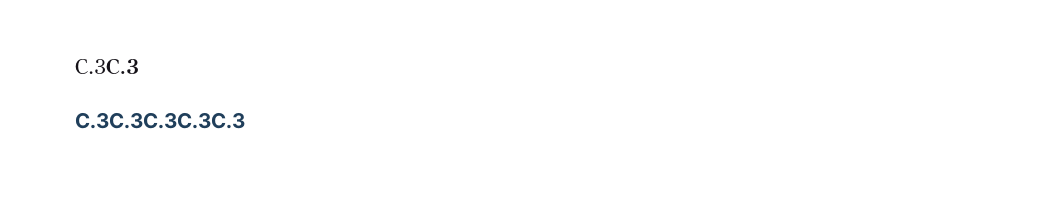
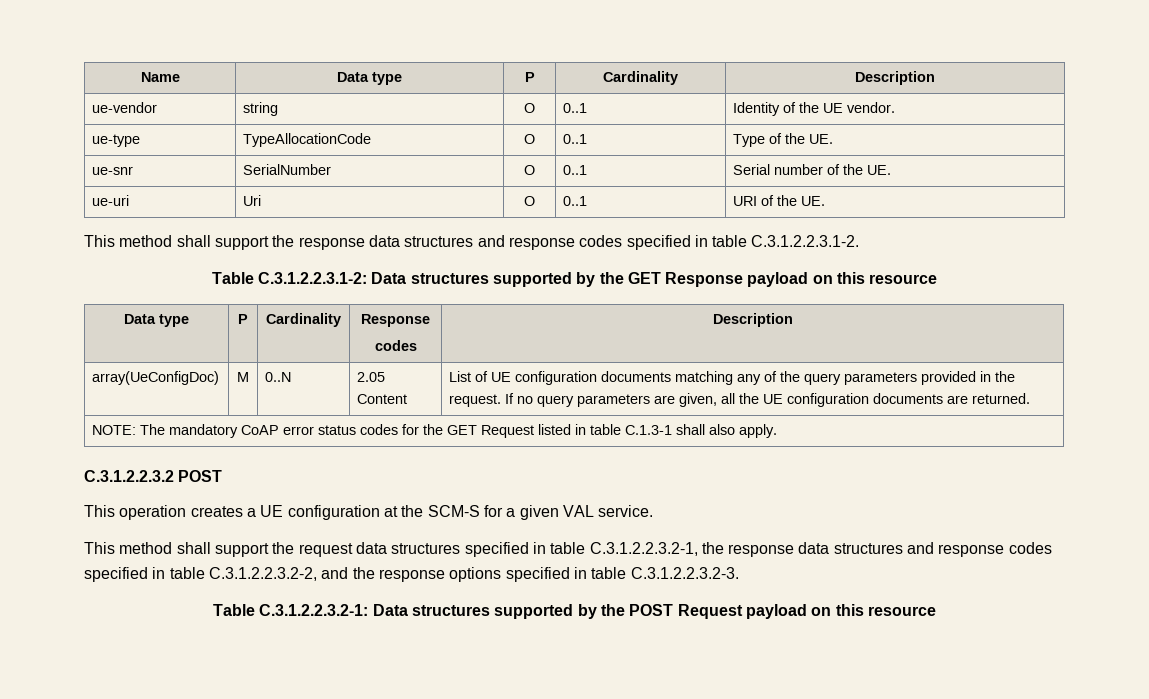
- C.3C.3
- C.3C.3C.3C.3C.3
+ Name | Data type | P | Cardinality | Description
+ ue-vendor | string | O | 0..1 | Identity of the UE vendor.
+ ue-type | TypeAllocationCode | O | 0..1 | Type of the UE.
+ ue-snr | SerialNumber | O | 0..1 | Serial number of the UE.
+ ue-uri | Uri | O | 0..1 | URI of the UE.
+ This method shall support the response data structures and response codes specified in table C.3.1.2.2.3.1-2.
+ Table C.3.1.2.2.3.1-2: Data structures supported by the GET Response payload on this resource
+ Data type | P | Cardinality | Response
+ codes | Description
+ array(UeConfigDoc) | M | 0..N | 2.05 Content | List of UE configuration documents matching any of the query parameters provided in the request. If no query parameters are given, all the UE configuration documents are returned.
+ NOTE: The mandatory CoAP error status codes for the GET Request listed in table C.1.3-1 shall also apply.
+ C.3.1.2.2.3.2 POST
+ This operation creates a UE configuration at the SCM-S for a given VAL service.
+ This method shall support the request data structures specified in table C.3.1.2.2.3.2-1, the response data structures and response codes specified in table C.3.1.2.2.3.2-2, and the response options specified in table C.3.1.2.2.3.2-3.
+ Table C.3.1.2.2.3.2-1: Data structures supported by the POST Request payload on this resource

